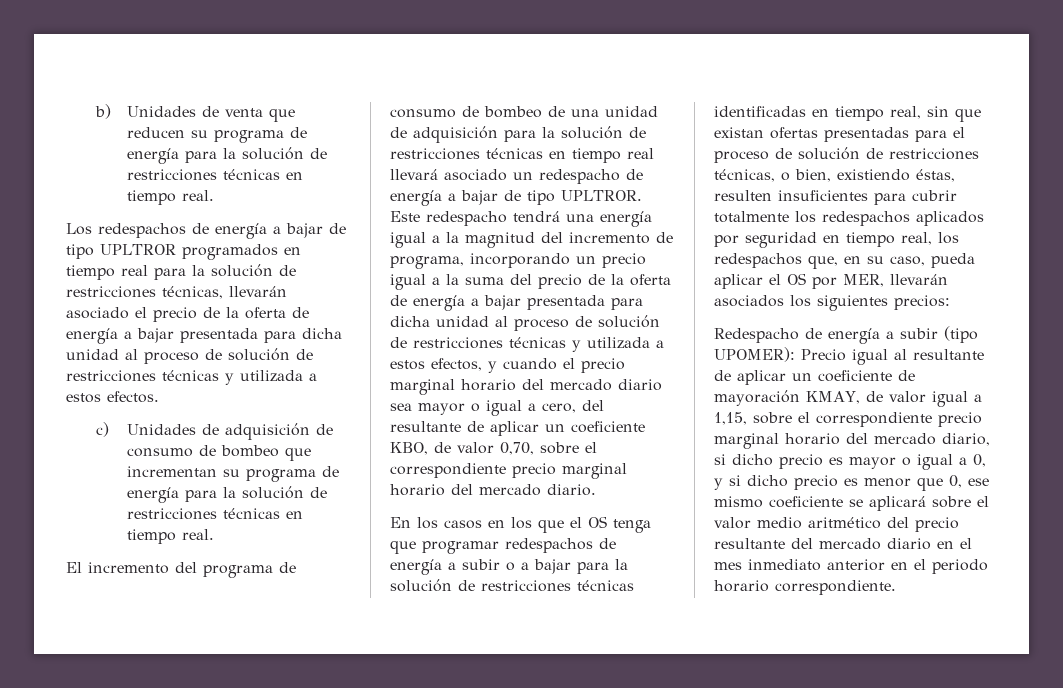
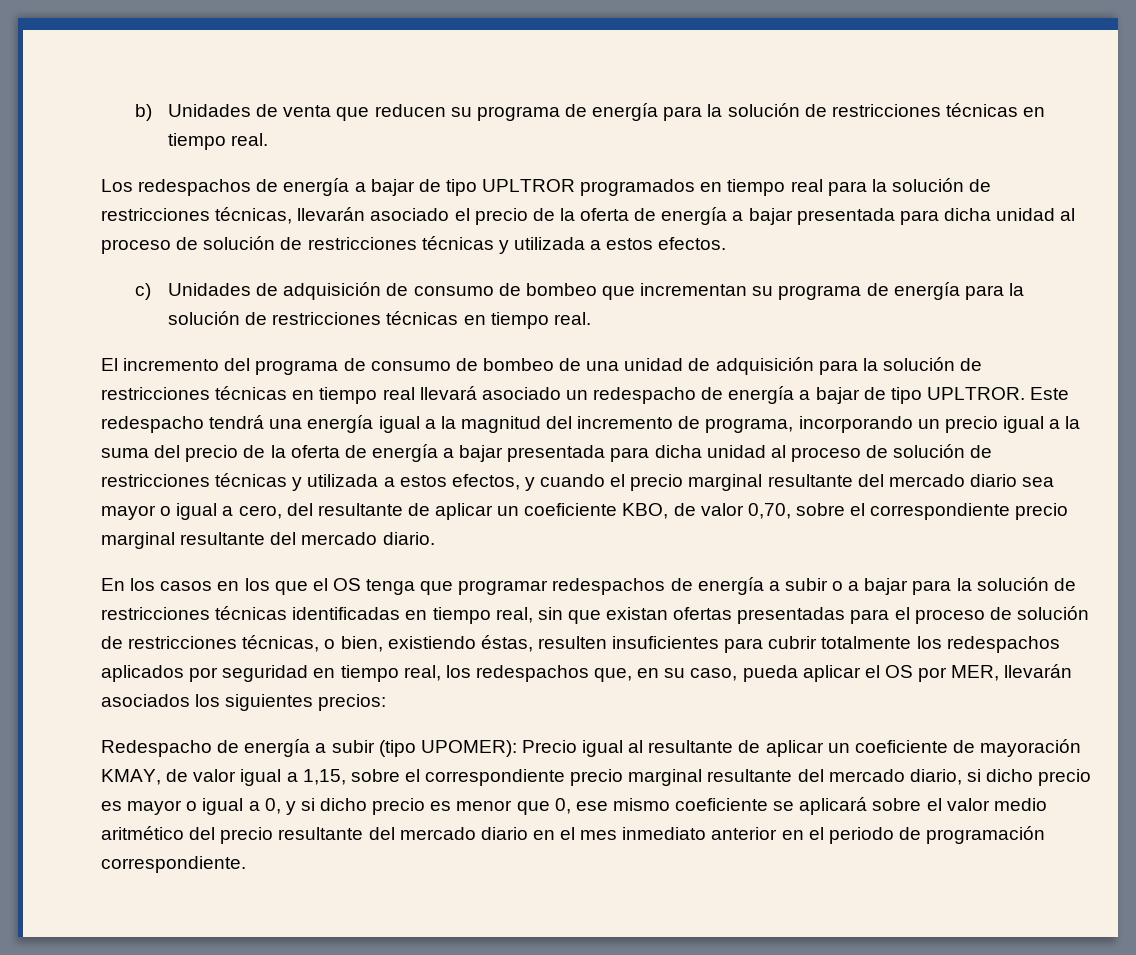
- Este redespacho tendrá una energía igual a la magnitud del incremento de programa, incorporando un precio igual a la suma del precio de la oferta de energía a bajar presentada para dicha unidad al proceso de solución de restricciones técnicas y utilizada a estos efectos, y cuando el precio marginal horario del mercado diario sea mayor o igual a cero, del resultante de aplicar un coeficiente KBO, de valor 0,70, sobre el correspondiente precio marginal horario del mercado diario.
+ Este redespacho tendrá una energía igual a la magnitud del incremento de programa, incorporando un precio igual a la suma del precio de la oferta de energía a bajar presentada para dicha unidad al proceso de solución de restricciones técnicas y utilizada a estos efectos, y cuando el precio marginal resultante del mercado diario sea mayor o igual a cero, del resultante de aplicar un coeficiente KBO, de valor 0,70, sobre el correspondiente precio marginal resultante del mercado diario.
- Precio igual al resultante de aplicar un coeficiente de mayoración KMAY, de valor igual a 1,15, sobre el correspondiente precio marginal horario del mercado diario, si dicho precio es mayor o igual a 0, y si dicho precio es menor que 0, ese mismo coeficiente se aplicará sobre el valor medio aritmético del precio resultante del mercado diario en el mes inmediato anterior en el periodo horario correspondiente.
+ Precio igual al resultante de aplicar un coeficiente de mayoración KMAY, de valor igual a 1,15, sobre el correspondiente precio marginal resultante del mercado diario, si dicho precio es mayor o igual a 0, y si dicho precio es menor que 0, ese mismo coeficiente se aplicará sobre el valor medio aritmético del precio resultante del mercado diario en el mes inmediato anterior en el periodo de programación correspondiente.

